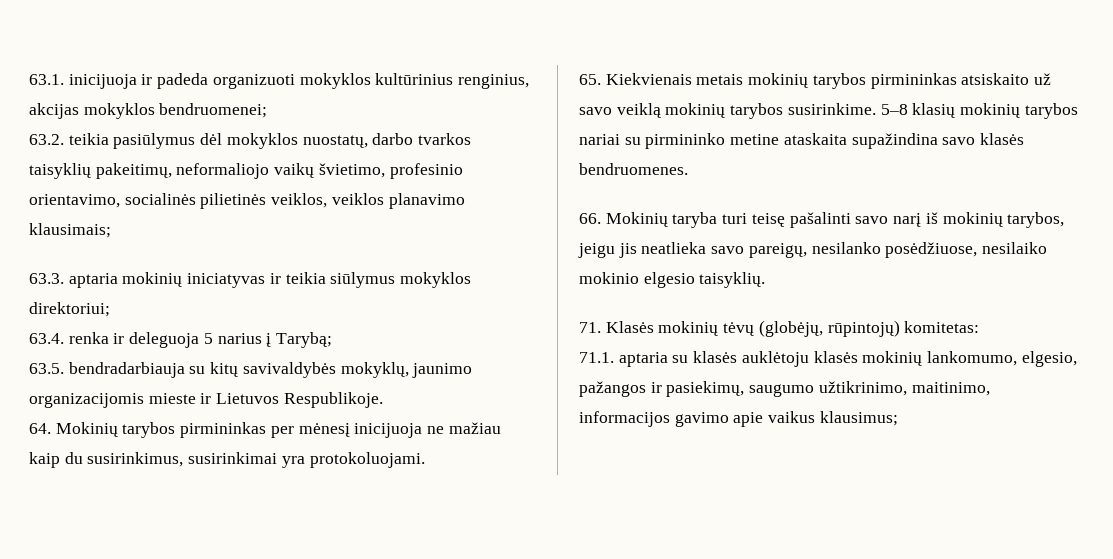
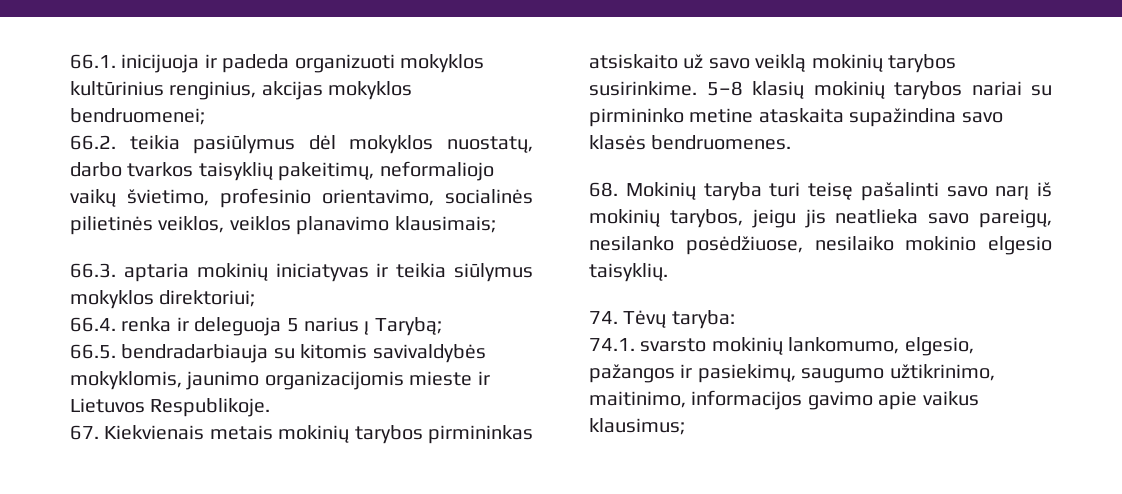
- 63.1. inicijuoja ir padeda organizuoti mokyklos kultūrinius renginius, akcijas mokyklos bendruomenei;
+ 66.1. inicijuoja ir padeda organizuoti mokyklos kultūrinius renginius, akcijas mokyklos bendruomenei;
- 63.2. teikia pasiūlymus dėl mokyklos nuostatų, darbo tvarkos taisyklių pakeitimų, neformaliojo vaikų švietimo, profesinio orientavimo, socialinės pilietinės veiklos, veiklos planavimo klausimais;
+ 66.2. teikia pasiūlymus dėl mokyklos nuostatų, darbo tvarkos taisyklių pakeitimų, neformaliojo vaikų švietimo, profesinio orientavimo, socialinės pilietinės veiklos, veiklos planavimo klausimais;
- 63.3. aptaria mokinių iniciatyvas ir teikia siūlymus mokyklos direktoriui;
+ 66.3. aptaria mokinių iniciatyvas ir teikia siūlymus mokyklos direktoriui;
- 63.4. renka ir deleguoja 5 narius į Tarybą;
+ 66.4. renka ir deleguoja 5 narius į Tarybą;
- 63.5. bendradarbiauja su kitų savivaldybės mokyklų, jaunimo organizacijomis mieste ir Lietuvos Respublikoje.
+ 66.5. bendradarbiauja su kitomis savivaldybės mokyklomis, jaunimo organizacijomis mieste ir Lietuvos Respublikoje.
- 64. Mokinių tarybos pirmininkas per mėnesį inicijuoja ne mažiau kaip du susirinkimus, susirinkimai yra protokoluojami.
- 65. Kiekvienais metais mokinių tarybos pirmininkas atsiskaito už savo veiklą mokinių tarybos susirinkime.
+ 67. Kiekvienais metais mokinių tarybos pirmininkas atsiskaito už savo veiklą mokinių tarybos susirinkime.
- 66. Mokinių taryba turi teisę pašalinti savo narį iš mokinių tarybos, jeigu jis neatlieka savo pareigų, nesilanko posėdžiuose, nesilaiko mokinio elgesio taisyklių.
+ 68. Mokinių taryba turi teisę pašalinti savo narį iš mokinių tarybos, jeigu jis neatlieka savo pareigų, nesilanko posėdžiuose, nesilaiko mokinio elgesio taisyklių.
- 71. Klasės mokinių tėvų (globėjų, rūpintojų) komitetas:
- 71.1. aptaria su klasės auklėtoju klasės mokinių lankomumo, elgesio, pažangos ir pasiekimų, saugumo užtikrinimo, maitinimo, informacijos gavimo apie vaikus klausimus;
+ 74. Tėvų taryba:
+ 74.1. svarsto mokinių lankomumo, elgesio, pažangos ir pasiekimų, saugumo užtikrinimo, maitinimo, informacijos gavimo apie vaikus klausimus;

